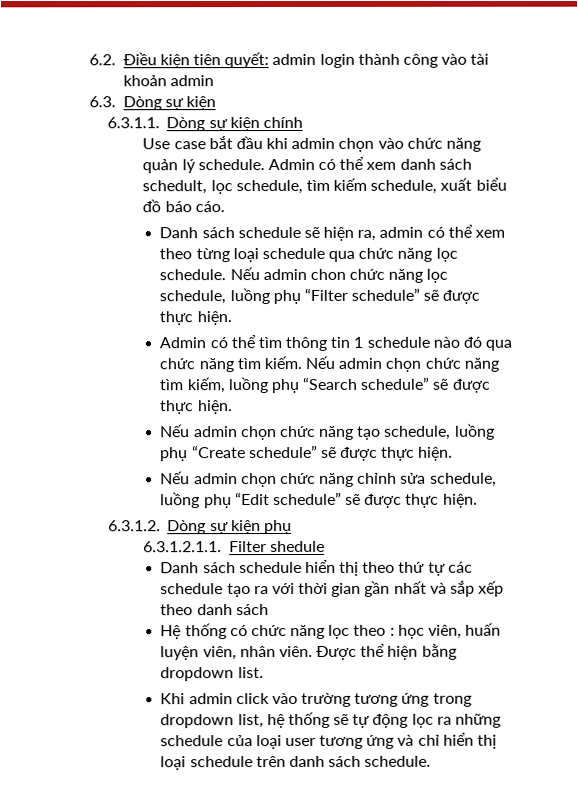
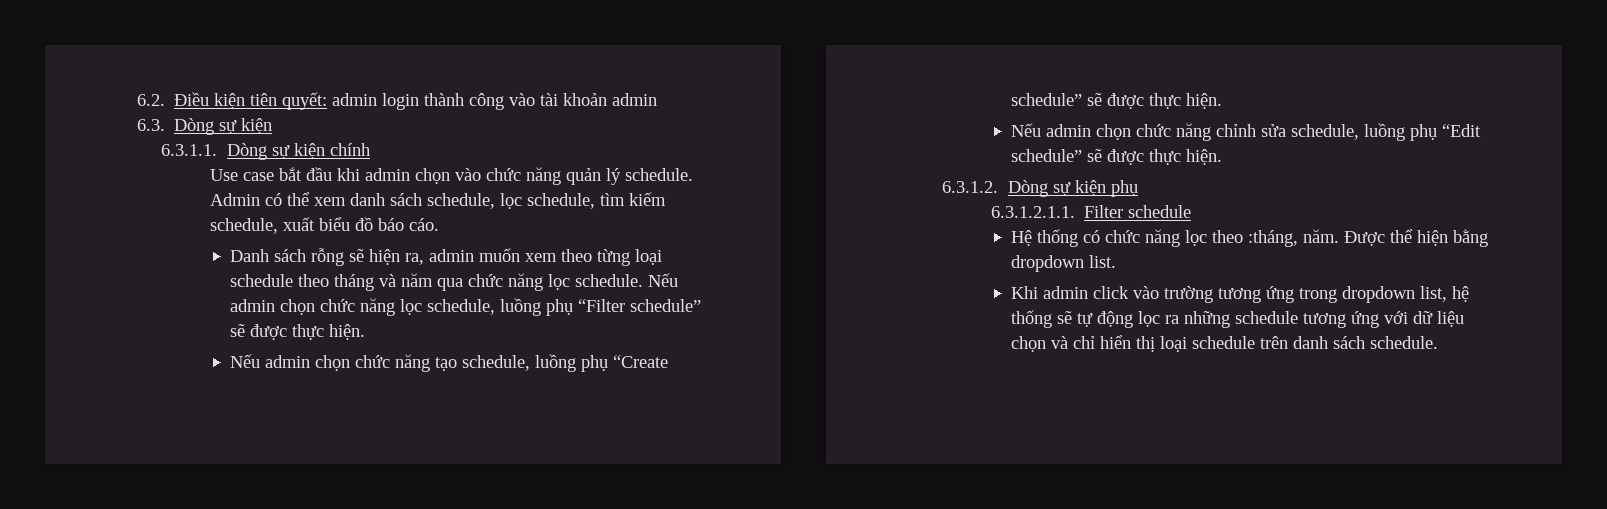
- Admin có thể xem danh sách schedult, lọc schedule, tìm kiếm schedule, xuất biểu đồ báo cáo.
+ Admin có thể xem danh sách schedule, lọc schedule, tìm kiếm schedule, xuất biểu đồ báo cáo.
- Danh sách schedule sẽ hiện ra, admin có thể xem theo từng loại schedule qua chức năng lọc schedule.
+ Danh sách rỗng sẽ hiện ra, admin muốn xem theo từng loại schedule theo tháng và năm qua chức năng lọc schedule.
- Nếu admin chon chức năng lọc schedule, luồng phụ “Filter schedule” sẽ được thực hiện.
+ Nếu admin chọn chức năng lọc schedule, luồng phụ “Filter schedule” sẽ được thực hiện.
- Admin có thể tìm thông tin 1 schedule nào đó qua chức năng tìm kiếm. Nếu admin chọn chức năng tìm kiếm, luồng phụ “Search schedule” sẽ được thực hiện.
- 6.3.1.2.1.1. Filter shedule
- Danh sách schedule hiển thị theo thứ tự các schedule tạo ra với thời gian gần nhất và sắp xếp theo danh sách
+ 6.3.1.2.1.1. Filter schedule
- Hệ thống có chức năng lọc theo : học viên, huấn luyện viên, nhân viên.
+ Hệ thống có chức năng lọc theo :tháng, năm.
- Khi admin click vào trường tương ứng trong dropdown list, hệ thống sẽ tự động lọc ra những schedule của loại user tương ứng và chỉ hiển thị loại schedule trên danh sách schedule.
+ Khi admin click vào trường tương ứng trong dropdown list, hệ thống sẽ tự động lọc ra những schedule tương ứng với dữ liệu chọn và chỉ hiển thị loại schedule trên danh sách schedule.

